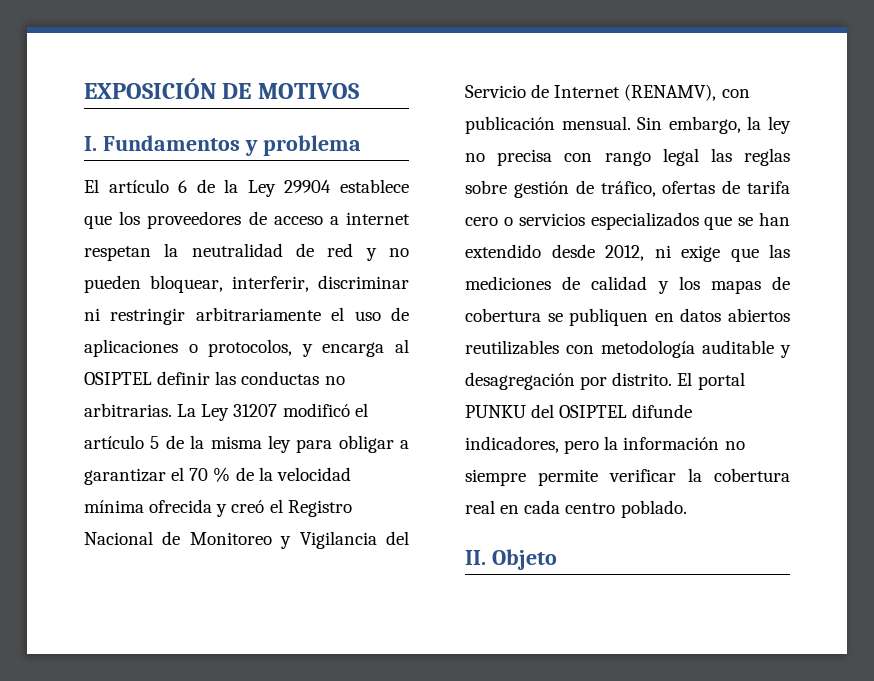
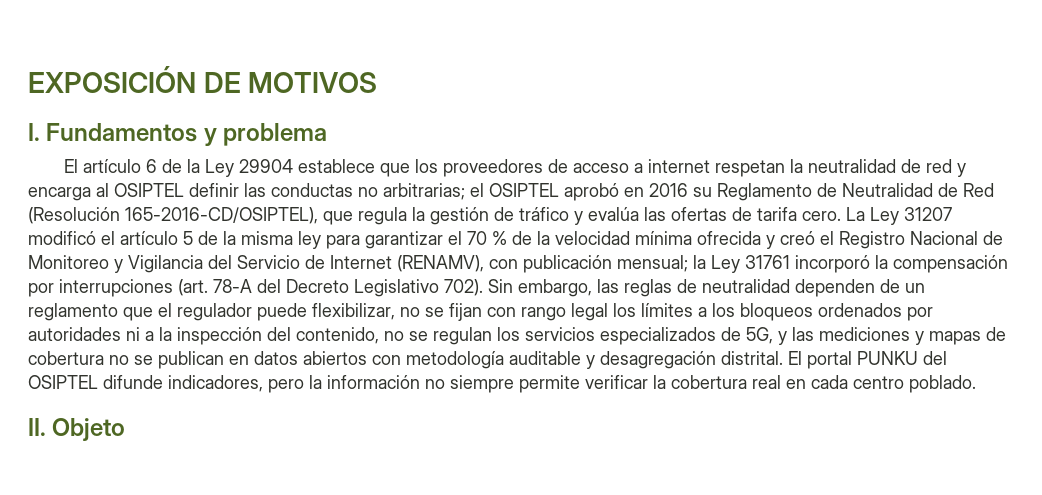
- El artículo 6 de la Ley 29904 establece que los proveedores de acceso a internet respetan la neutralidad de red y no pueden bloquear, interferir, discriminar ni restringir arbitrariamente el uso de aplicaciones o protocolos, y encarga al OSIPTEL definir las conductas no arbitrarias.
+ El artículo 6 de la Ley 29904 establece que los proveedores de acceso a internet respetan la neutralidad de red y encarga al OSIPTEL definir las conductas no arbitrarias; el OSIPTEL aprobó en 2016 su Reglamento de Neutralidad de Red (Resolución 165-2016-CD/OSIPTEL), que regula la gestión de tráfico y evalúa las ofertas de tarifa cero.
- La Ley 31207 modificó el artículo 5 de la misma ley para obligar a garantizar el 70 % de la velocidad mínima ofrecida y creó el Registro Nacional de Monitoreo y Vigilancia del Servicio de Internet (RENAMV), con publicación mensual. Sin embargo, la ley no precisa con rango legal las reglas sobre gestión de tráfico, ofertas de tarifa cero o servicios especializados que se han extendido desde 2012, ni exige que las mediciones de calidad y los mapas de cobertura se publiquen en datos abiertos reutilizables con metodología auditable y desagregación por distrito.
+ La Ley 31207 modificó el artículo 5 de la misma ley para garantizar el 70 % de la velocidad mínima ofrecida y creó el Registro Nacional de Monitoreo y Vigilancia del Servicio de Internet (RENAMV), con publicación mensual; la Ley 31761 incorporó la compensación por interrupciones (art. 78-A del Decreto Legislativo 702). Sin embargo, las reglas de neutralidad dependen de un reglamento que el regulador puede flexibilizar, no se fijan con rango legal los límites a los bloqueos ordenados por autoridades ni a la inspección del contenido, no se regulan los servicios especializados de 5G, y las mediciones y mapas de cobertura no se publican en datos abiertos con metodología auditable y desagregación distrital.

